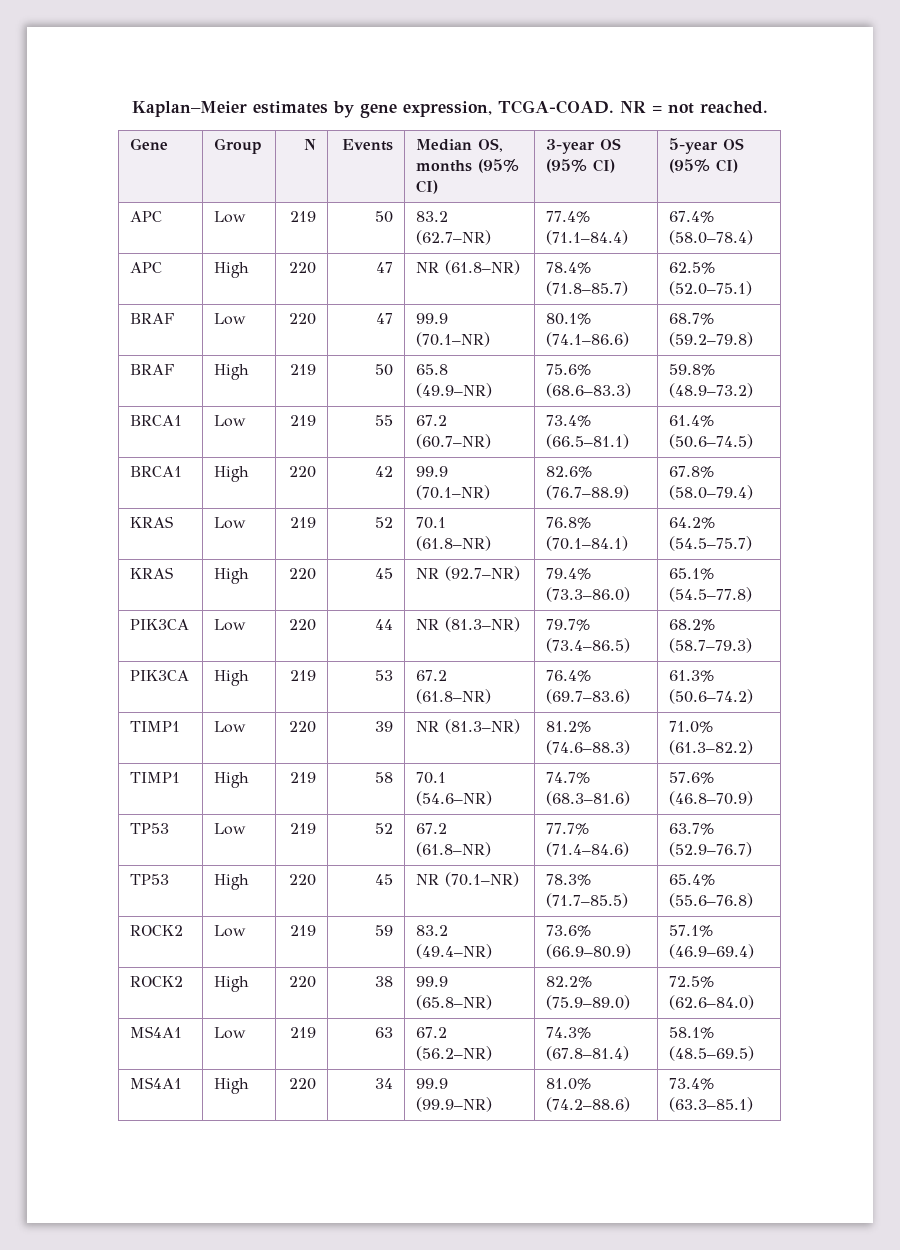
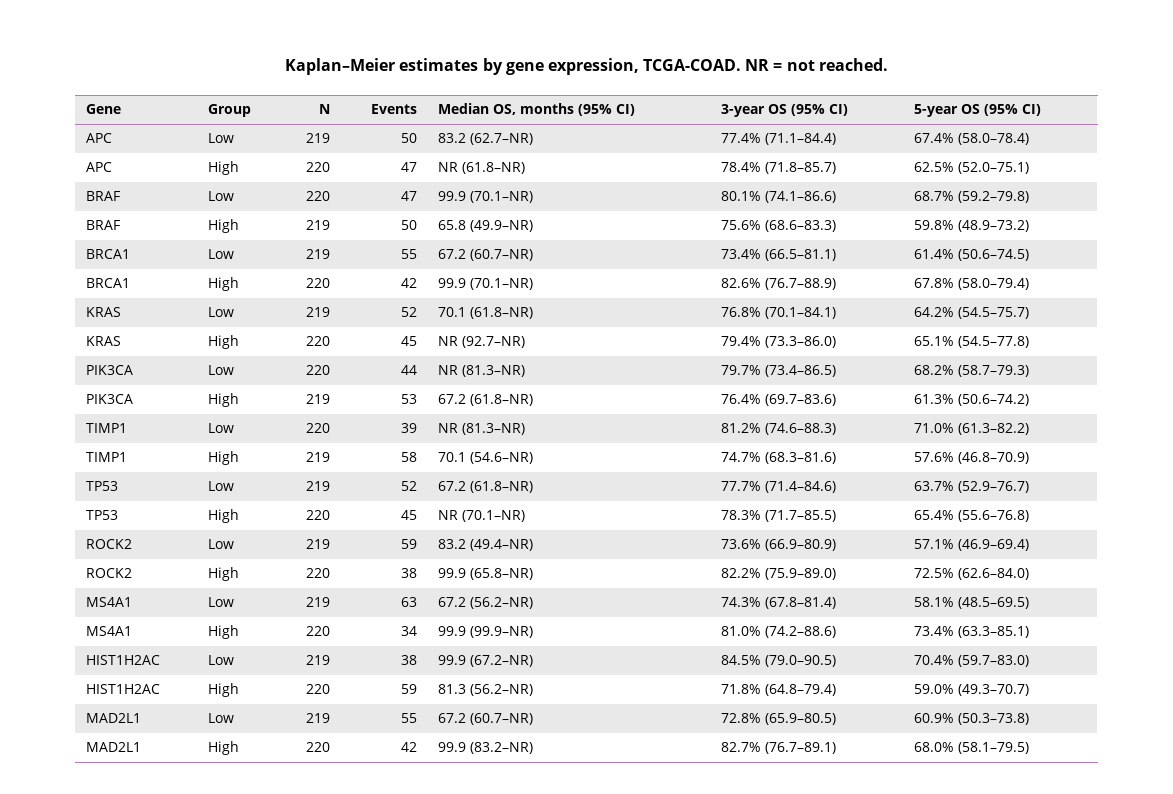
+ HIST1H2AC | Low | 219 | 38 | 99.9 (67.2–NR) | 84.5% (79.0–90.5) | 70.4% (59.7–83.0)
+ HIST1H2AC | High | 220 | 59 | 81.3 (56.2–NR) | 71.8% (64.8–79.4) | 59.0% (49.3–70.7)
+ MAD2L1 | Low | 219 | 55 | 67.2 (60.7–NR) | 72.8% (65.9–80.5) | 60.9% (50.3–73.8)
+ MAD2L1 | High | 220 | 42 | 99.9 (83.2–NR) | 82.7% (76.7–89.1) | 68.0% (58.1–79.5)

